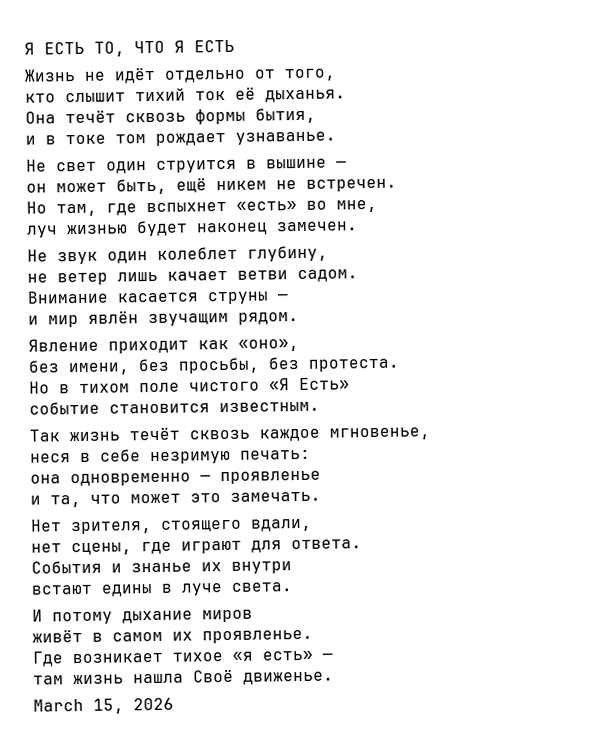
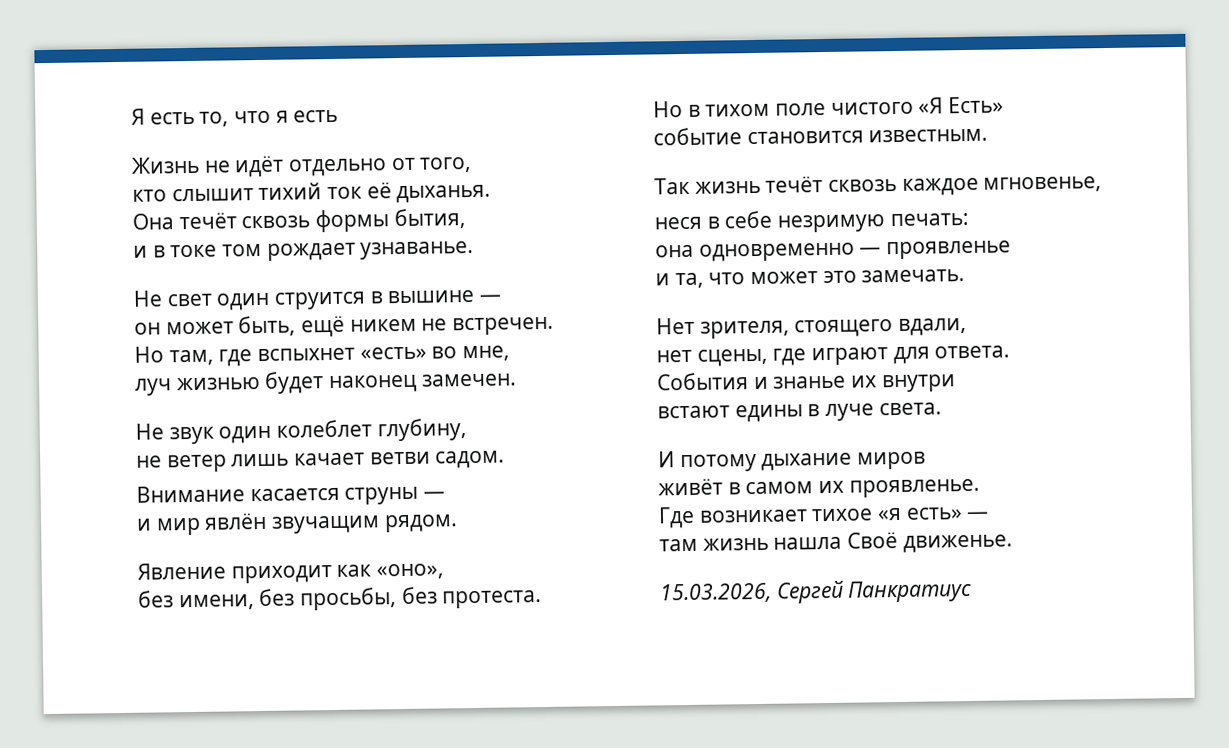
- Я ЕСТЬ ТО, ЧТО Я ЕСТЬ
+ Я есть то, что я есть
- March 15, 2026
+ 15.03.2026, Сергей Панкратиус

